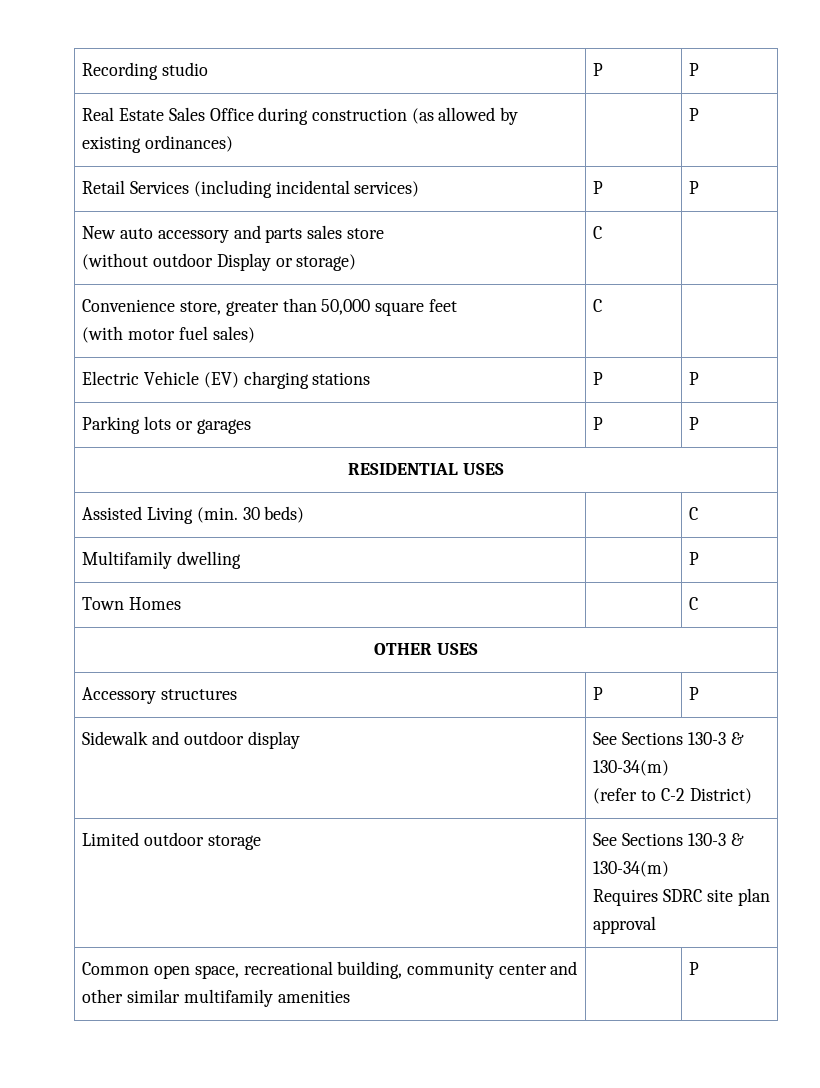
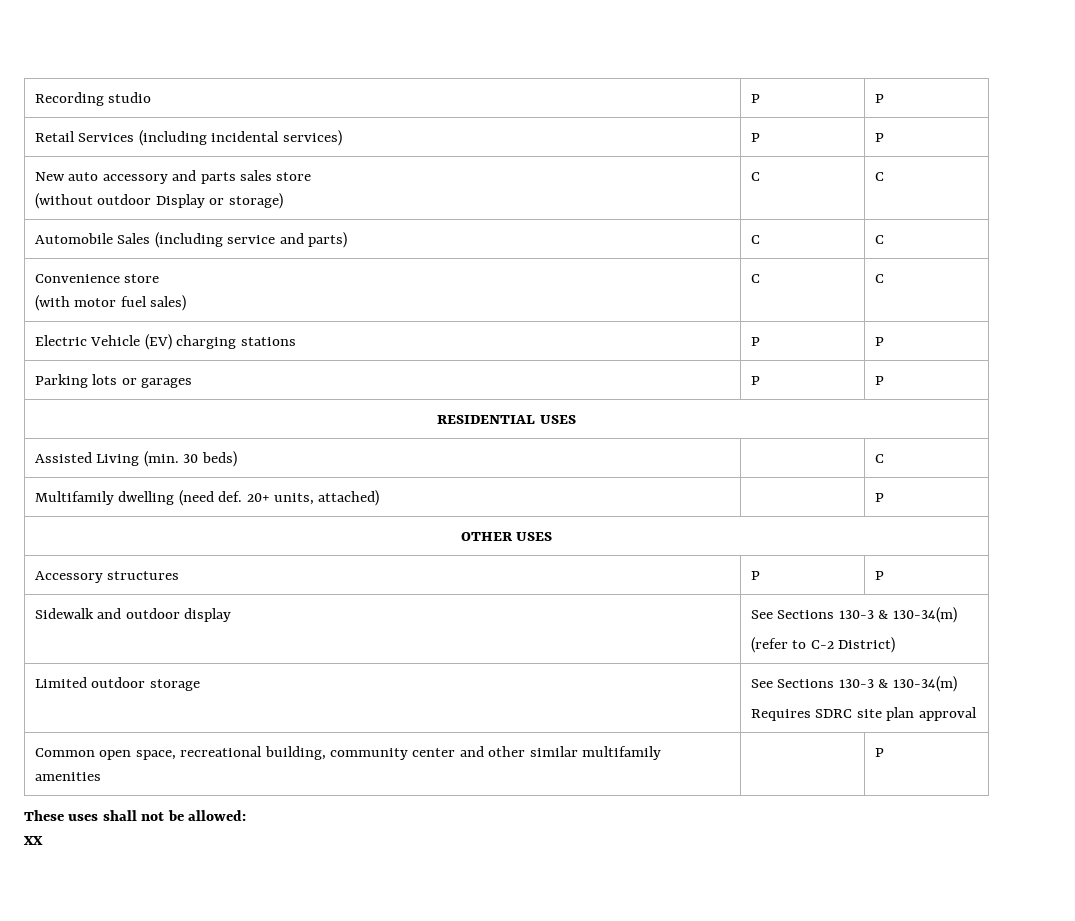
- Real Estate Sales Office during construction (as allowed by existing ordinances) | | P
  New auto accessory and parts sales store
- (without outdoor Display or storage) | C |
- Convenience store, greater than 50,000 square feet
- (with motor fuel sales) | C |
+ (without outdoor Display or storage) | C | C
+ Automobile Sales (including service and parts) | C | C
+ Convenience store
+ (with motor fuel sales) | C | C
- Multifamily dwelling | | P
- Town Homes | | C
+ Multifamily dwelling (need def. 20+ units, attached) | | P
+ These uses shall not be allowed:
+ XX

